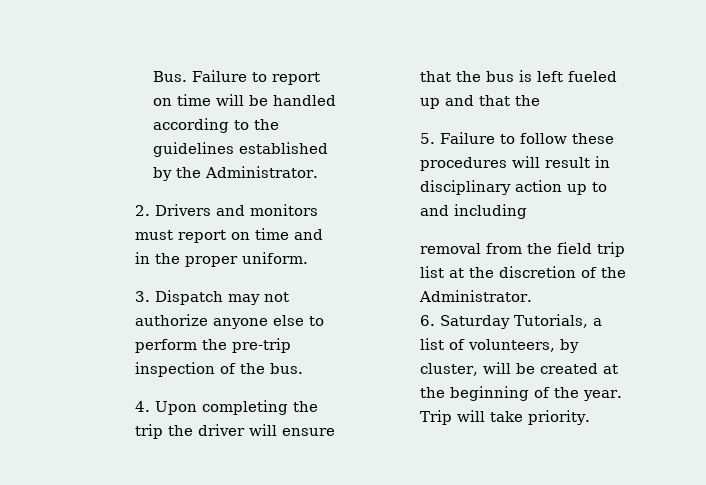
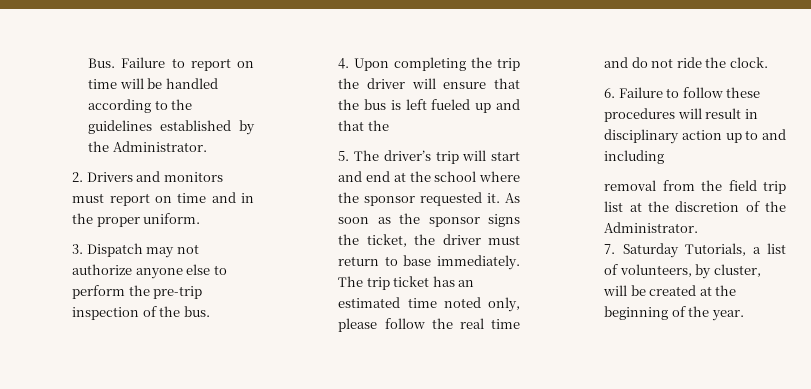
- 5. Failure to follow these procedures will result in disciplinary action up to and including
+ 5. The driver’s trip will start and end at the school where the sponsor requested it. As soon as the sponsor signs the ticket, the driver must return to base immediately. The trip ticket has an estimated time noted only, please follow the real time and do not ride the clock.
+ 6. Failure to follow these procedures will result in disciplinary action up to and including
- 6. Saturday Tutorials, a list of volunteers, by cluster, will be created at the beginning of the year. Trip will take priority.
+ 7. Saturday Tutorials, a list of volunteers, by cluster, will be created at the beginning of the year.

